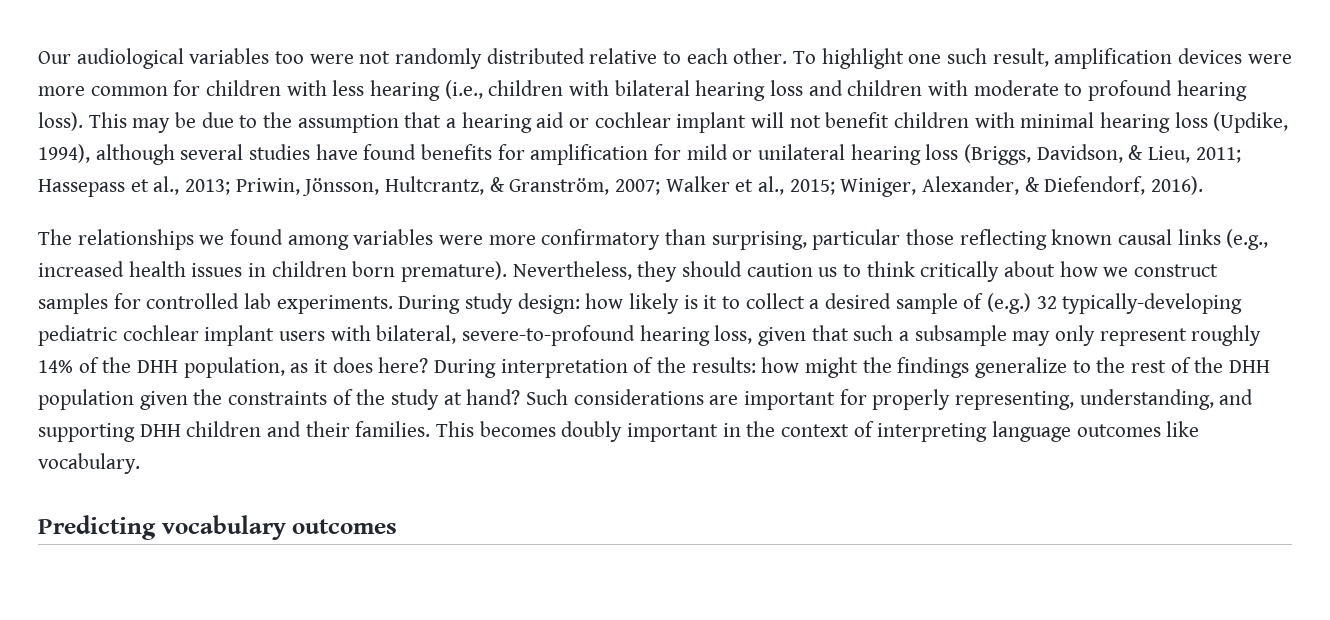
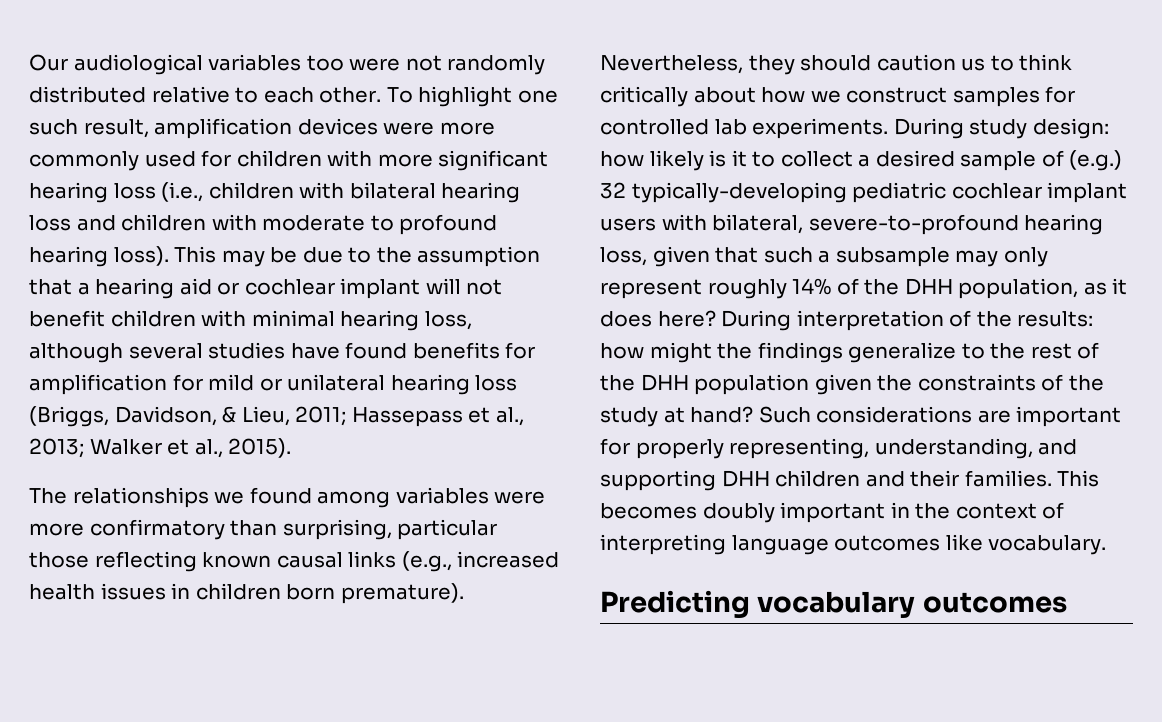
- To highlight one such result, amplification devices were more common for children with less hearing (i.e., children with bilateral hearing loss and children with moderate to profound hearing loss).
+ To highlight one such result, amplification devices were more commonly used for children with more significant hearing loss (i.e., children with bilateral hearing loss and children with moderate to profound hearing loss).
- This may be due to the assumption that a hearing aid or cochlear implant will not benefit children with minimal hearing loss (Updike, 1994), although several studies have found benefits for amplification for mild or unilateral hearing loss (Briggs, Davidson, & Lieu, 2011; Hassepass et al., 2013; Priwin, Jönsson, Hultcrantz, & Granström, 2007; Walker et al., 2015; Winiger, Alexander, & Diefendorf, 2016).
+ This may be due to the assumption that a hearing aid or cochlear implant will not benefit children with minimal hearing loss, although several studies have found benefits for amplification for mild or unilateral hearing loss (Briggs, Davidson, & Lieu, 2011; Hassepass et al., 2013; Walker et al., 2015).

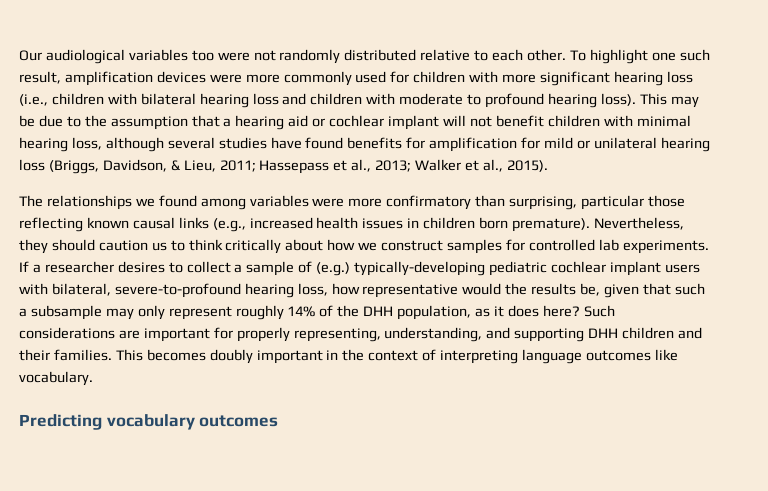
- During study design: how likely is it to collect a desired sample of (e.g.) 32 typically-developing pediatric cochlear implant users with bilateral, severe-to-profound hearing loss, given that such a subsample may only represent roughly 14% of the DHH population, as it does here?
+ If a researcher desires to collect a sample of (e.g.) typically-developing pediatric cochlear implant users with bilateral, severe-to-profound hearing loss, how representative would the results be, given that such a subsample may only represent roughly 14% of the DHH population, as it does here?
- During interpretation of the results: how might the findings generalize to the rest of the DHH population given the constraints of the study at hand?

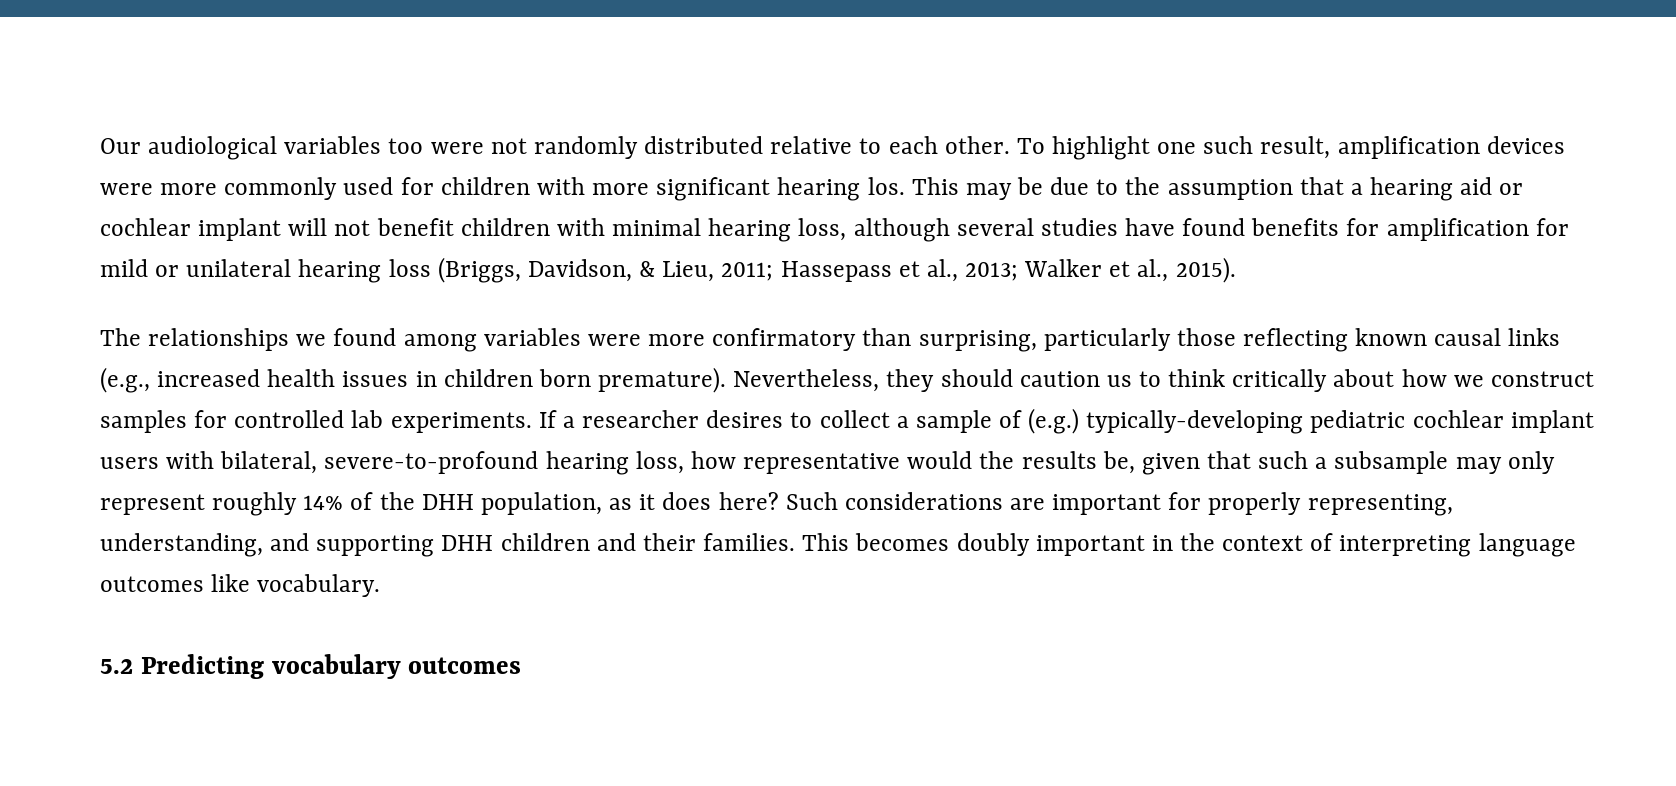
- To highlight one such result, amplification devices were more commonly used for children with more significant hearing loss (i.e., children with bilateral hearing loss and children with moderate to profound hearing loss).
+ To highlight one such result, amplification devices were more commonly used for children with more significant hearing los.
- The relationships we found among variables were more confirmatory than surprising, particular those reflecting known causal links (e.g., increased health issues in children born premature).
+ The relationships we found among variables were more confirmatory than surprising, particularly those reflecting known causal links (e.g., increased health issues in children born premature).
- Predicting vocabulary outcomes
+ 5.2 Predicting vocabulary outcomes

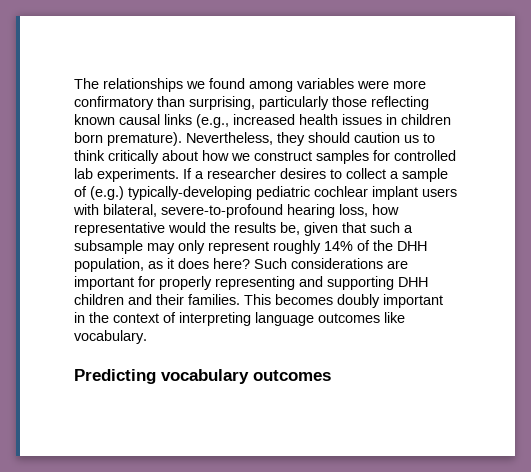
- Our audiological variables too were not randomly distributed relative to each other. To highlight one such result, amplification devices were more commonly used for children with more significant hearing los. This may be due to the assumption that a hearing aid or cochlear implant will not benefit children with minimal hearing loss, although several studies have found benefits for amplification for mild or unilateral hearing loss (Briggs, Davidson, & Lieu, 2011; Hassepass et al., 2013; Walker et al., 2015).
- Such considerations are important for properly representing, understanding, and supporting DHH children and their families.
+ Such considerations are important for properly representing and supporting DHH children and their families.
- 5.2 Predicting vocabulary outcomes
+ Predicting vocabulary outcomes

